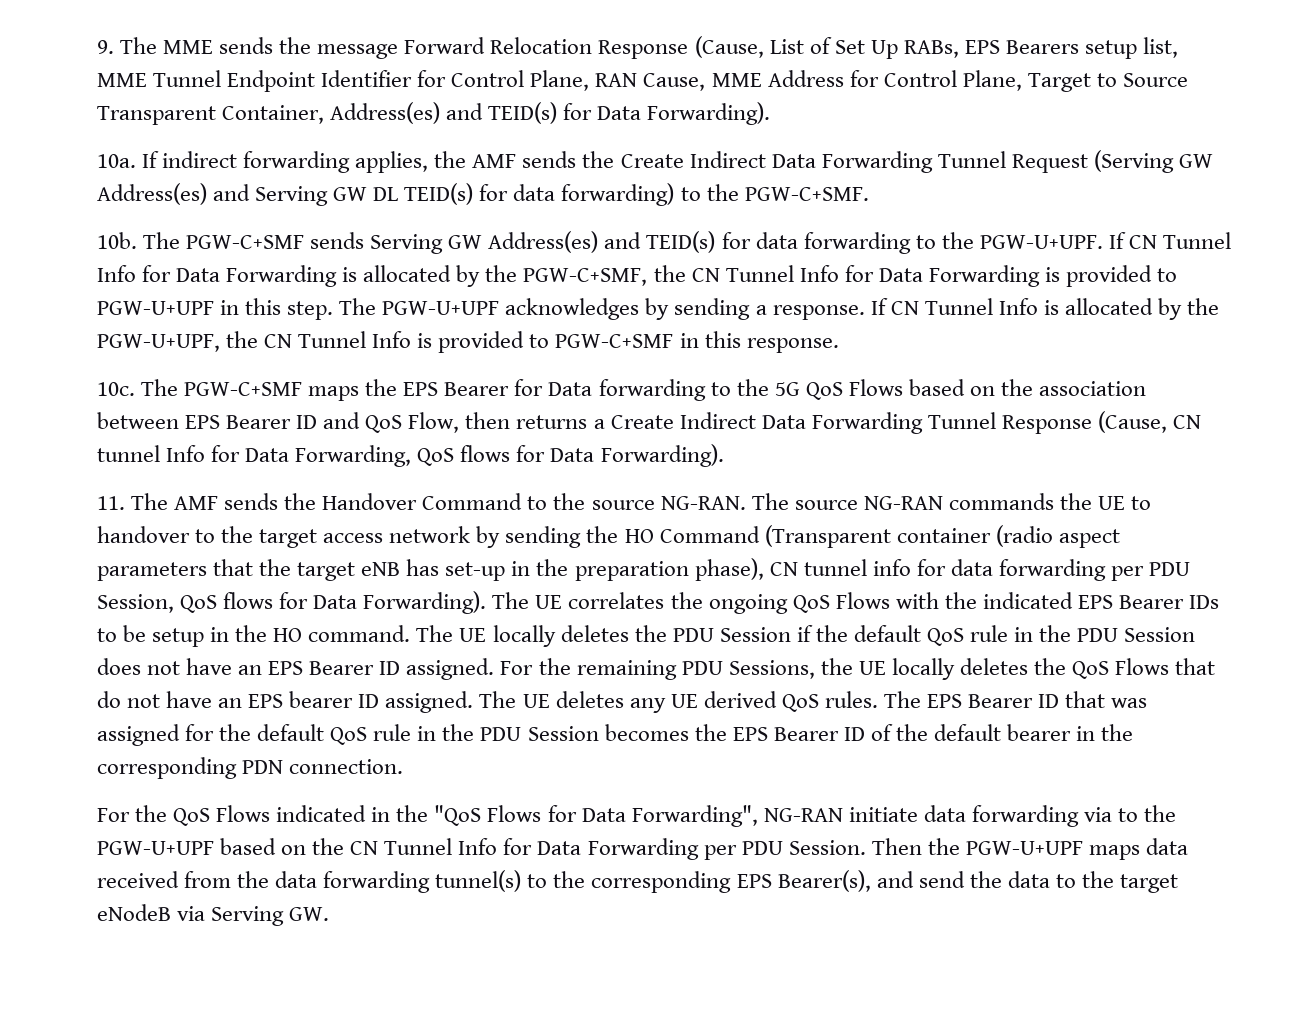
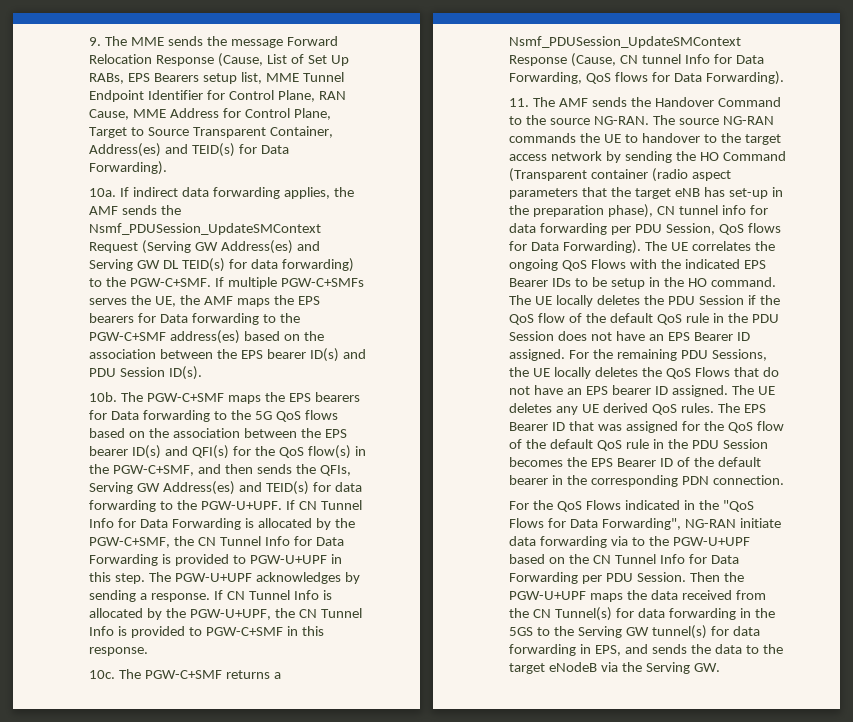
- If indirect forwarding applies, the AMF sends the Create Indirect Data Forwarding Tunnel Request (Serving GW Address(es) and Serving GW DL TEID(s) for data forwarding) to the PGW-C+SMF.
- 10b. The PGW-C+SMF sends Serving GW Address(es) and TEID(s) for data forwarding to the PGW-U+UPF.
+ If indirect data forwarding applies, the AMF sends the Nsmf_PDUSession_UpdateSMContext Request (Serving GW Address(es) and Serving GW DL TEID(s) for data forwarding) to the PGW-C+SMF. If multiple PGW-C+SMFs serves the UE, the AMF maps the EPS bearers for Data forwarding to the PGW-C+SMF address(es) based on the association between the EPS bearer ID(s) and PDU Session ID(s).
+ 10b. The PGW-C+SMF maps the EPS bearers for Data forwarding to the 5G QoS flows based on the association between the EPS bearer ID(s) and QFI(s) for the QoS flow(s) in the PGW-C+SMF, and then sends the QFIs, Serving GW Address(es) and TEID(s) for data forwarding to the PGW-U+UPF.
- The PGW-C+SMF maps the EPS Bearer for Data forwarding to the 5G QoS Flows based on the association between EPS Bearer ID and QoS Flow, then returns a Create Indirect Data Forwarding Tunnel Response (Cause, CN tunnel Info for Data Forwarding, QoS flows for Data Forwarding).
+ The PGW-C+SMF returns a Nsmf_PDUSession_UpdateSMContext Response (Cause, CN tunnel Info for Data Forwarding, QoS flows for Data Forwarding).
- The UE locally deletes the PDU Session if the default QoS rule in the PDU Session does not have an EPS Bearer ID assigned.
+ The UE locally deletes the PDU Session if the QoS flow of the default QoS rule in the PDU Session does not have an EPS Bearer ID assigned.
- The EPS Bearer ID that was assigned for the default QoS rule in the PDU Session becomes the EPS Bearer ID of the default bearer in the corresponding PDN connection.
+ The EPS Bearer ID that was assigned for the QoS flow of the default QoS rule in the PDU Session becomes the EPS Bearer ID of the default bearer in the corresponding PDN connection.
- Then the PGW-U+UPF maps data received from the data forwarding tunnel(s) to the corresponding EPS Bearer(s), and send the data to the target eNodeB via Serving GW.
+ Then the PGW-U+UPF maps the data received from the CN Tunnel(s) for data forwarding in the 5GS to the Serving GW tunnel(s) for data forwarding in EPS, and sends the data to the target eNodeB via the Serving GW.

